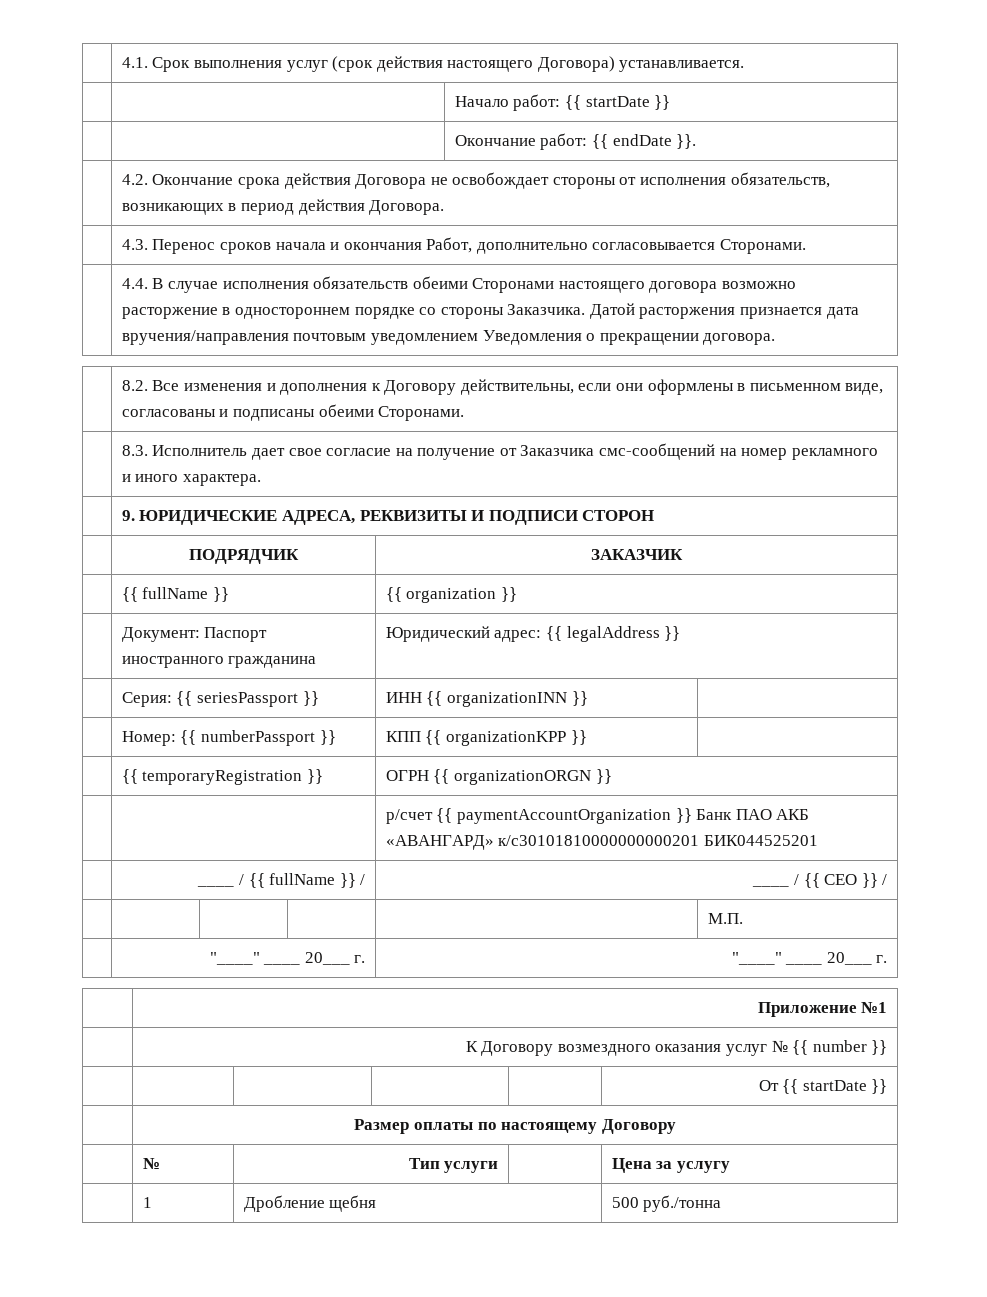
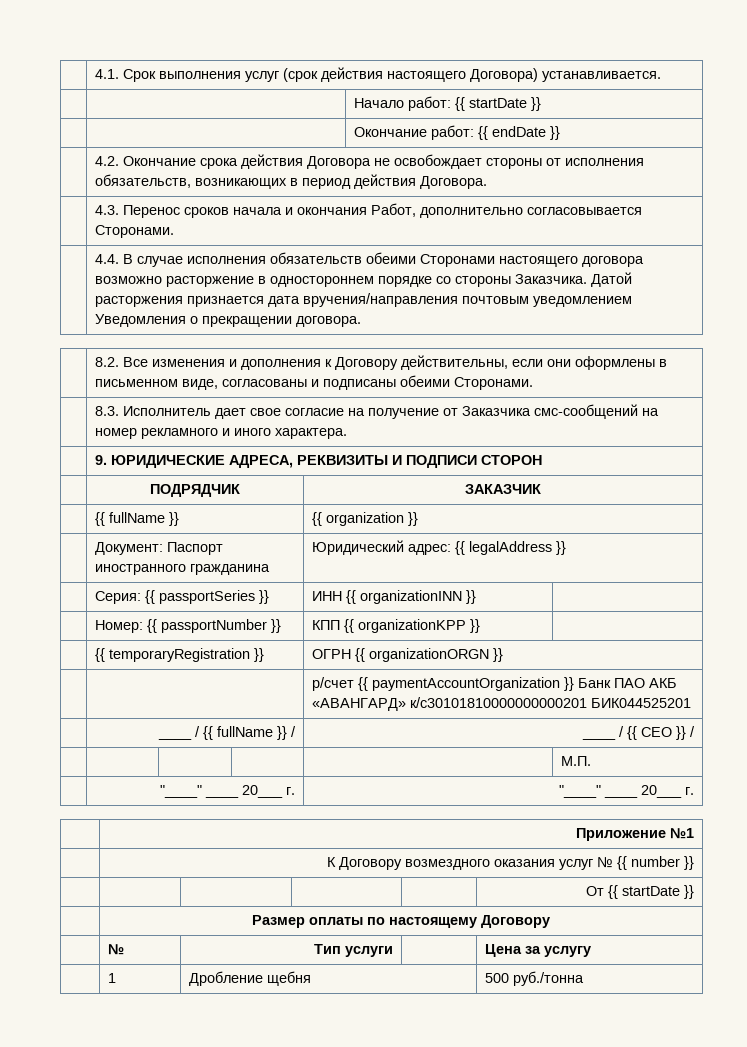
- | | Окончание работ: {{ endDate }}.
+ | | Окончание работ: {{ endDate }}
- | Серия: {{ seriesPassport }} | ИНН {{ organizationINN }} |
+ | Серия: {{ passportSeries }} | ИНН {{ organizationINN }} |
- | Номер: {{ numberPassport }} | КПП {{ organizationKPP }} |
+ | Номер: {{ passportNumber }} | КПП {{ organizationKPP }} |

